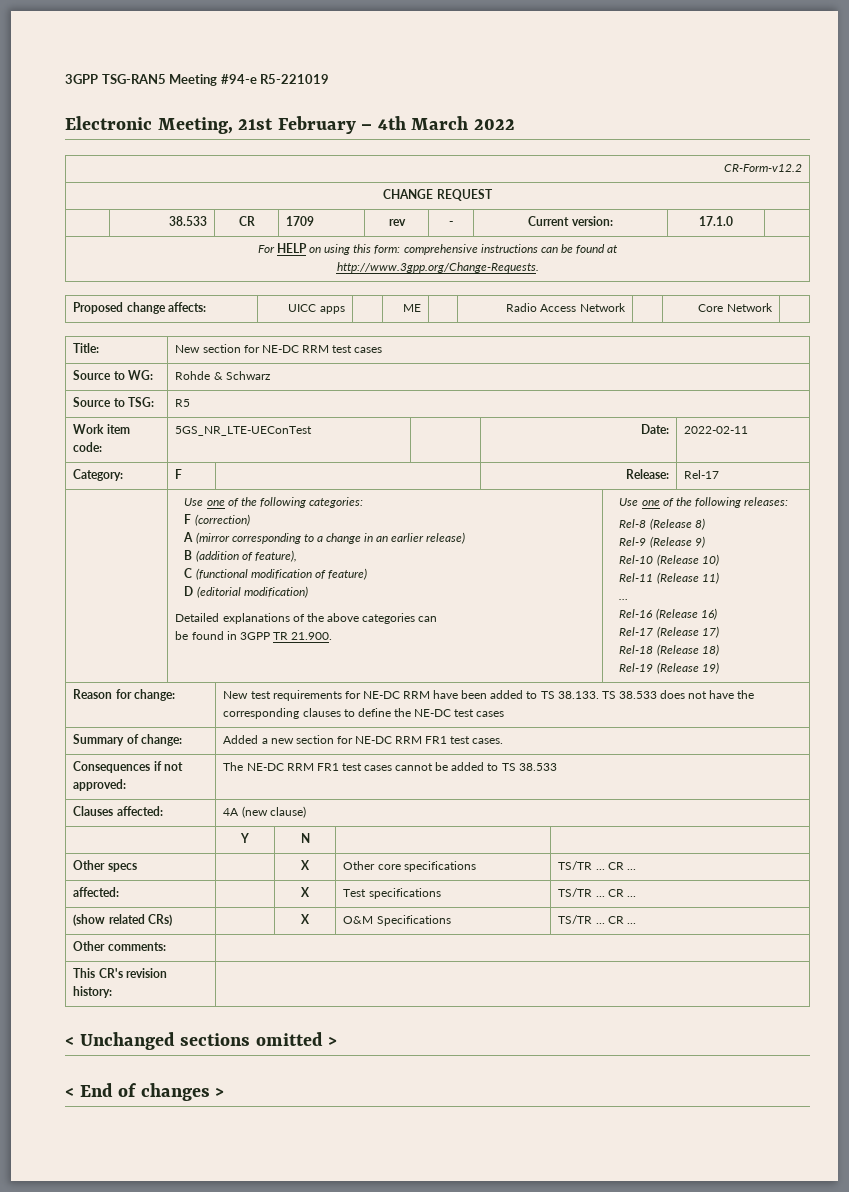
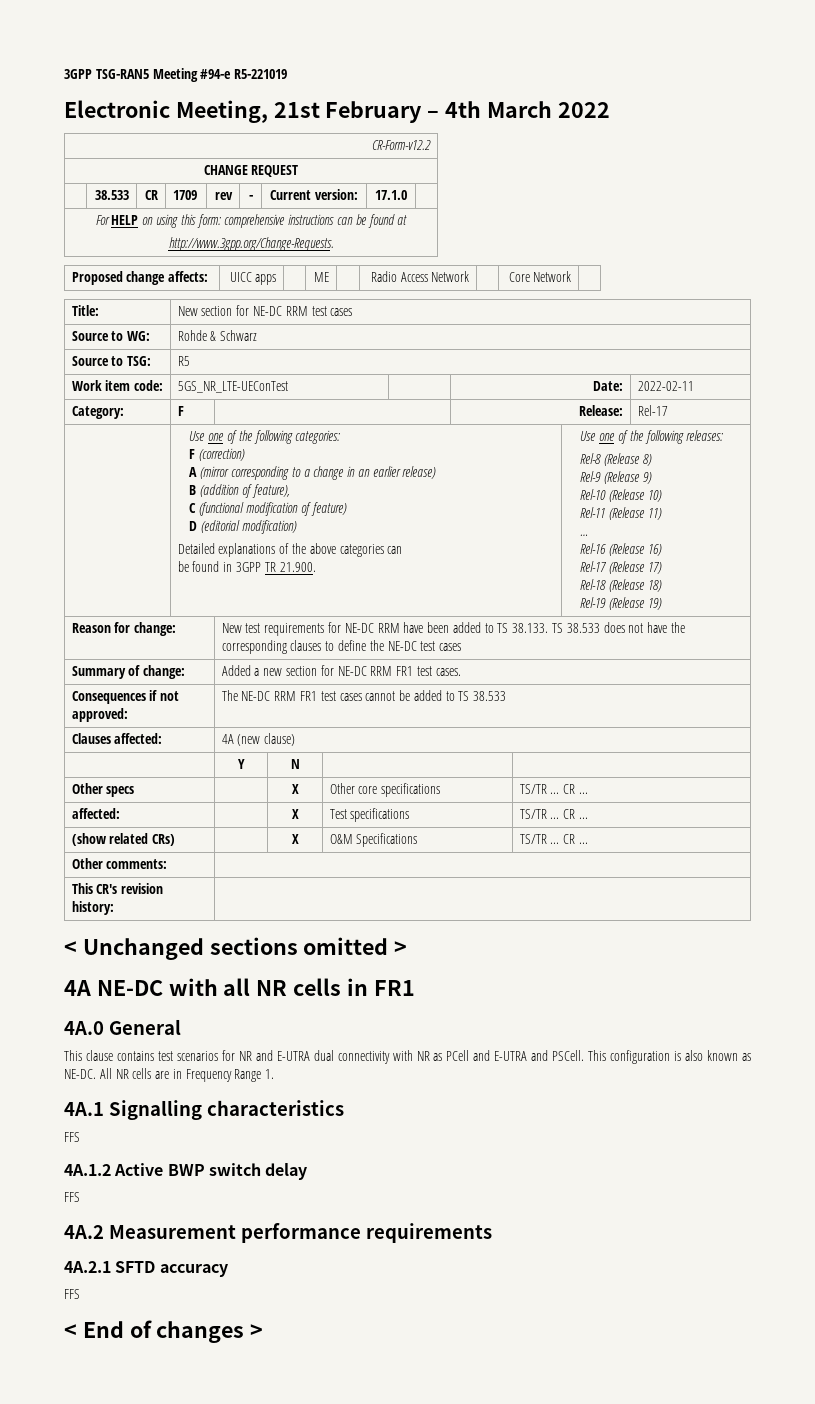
+ 4A NE-DC with all NR cells in FR1
+ 4A.0 General
+ This clause contains test scenarios for NR and E-UTRA dual connectivity with NR as PCell and E-UTRA and PSCell. This configuration is also known as NE-DC. All NR cells are in Frequency Range 1.
+ 4A.1 Signalling characteristics
+ FFS
+ 4A.1.2 Active BWP switch delay
+ FFS
+ 4A.2 Measurement performance requirements
+ 4A.2.1 SFTD accuracy
+ FFS

